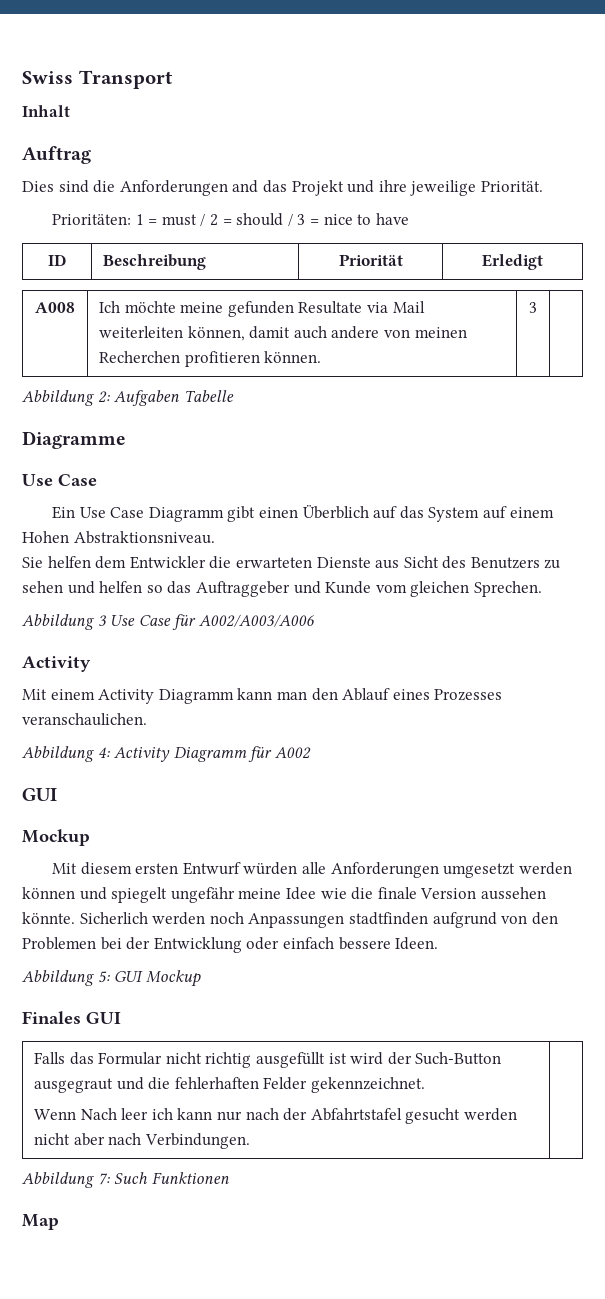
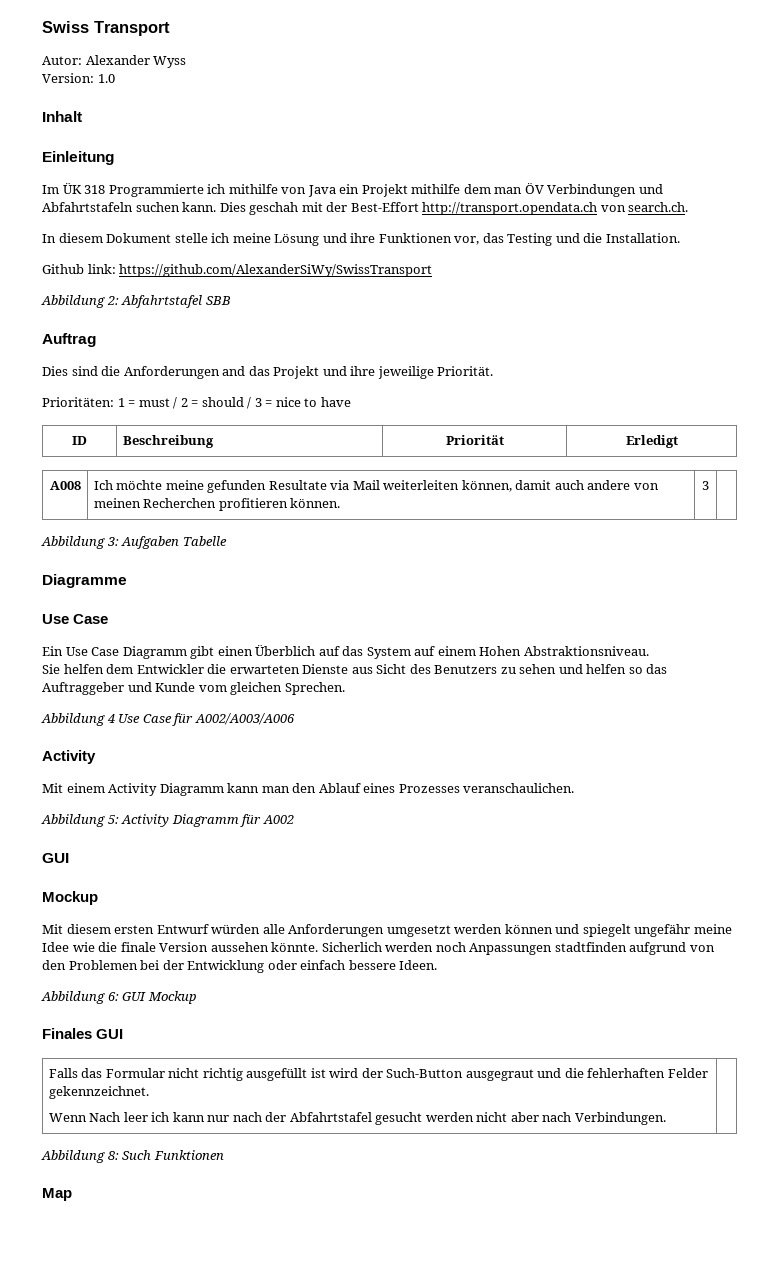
+ Autor: Alexander Wyss
+ Version: 1.0
  Inhalt
+ Einleitung
+ Im ÜK 318 Programmierte ich mithilfe von Java ein Projekt mithilfe dem man ÖV Verbindungen und Abfahrtstafeln suchen kann. Dies geschah mit der Best-Effort http://transport.opendata.ch von search.ch.
+ In diesem Dokument stelle ich meine Lösung und ihre Funktionen vor, das Testing und die Installation.
+ Github link: https://github.com/AlexanderSiWy/SwissTransport
+ Abbildung 2: Abfahrtstafel SBB
- Abbildung 2: Aufgaben Tabelle
+ Abbildung 3: Aufgaben Tabelle
- Abbildung 3 Use Case für A002/A003/A006
+ Abbildung 4 Use Case für A002/A003/A006
- Abbildung 4: Activity Diagramm für A002
+ Abbildung 5: Activity Diagramm für A002
- Abbildung 5: GUI Mockup
+ Abbildung 6: GUI Mockup
- Abbildung 7: Such Funktionen
+ Abbildung 8: Such Funktionen

